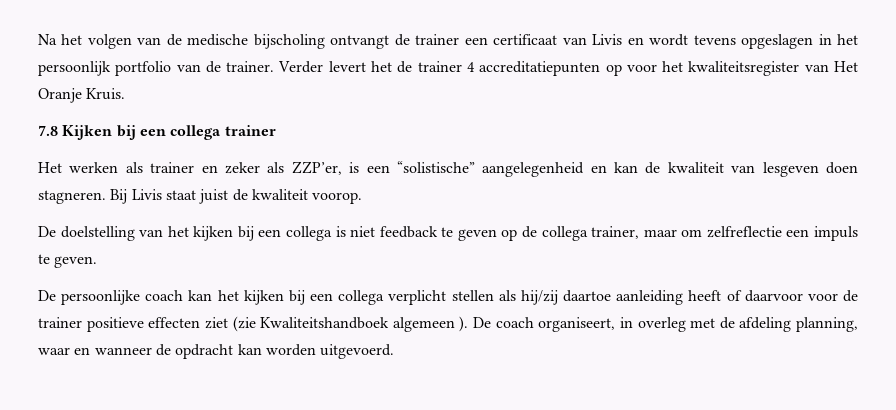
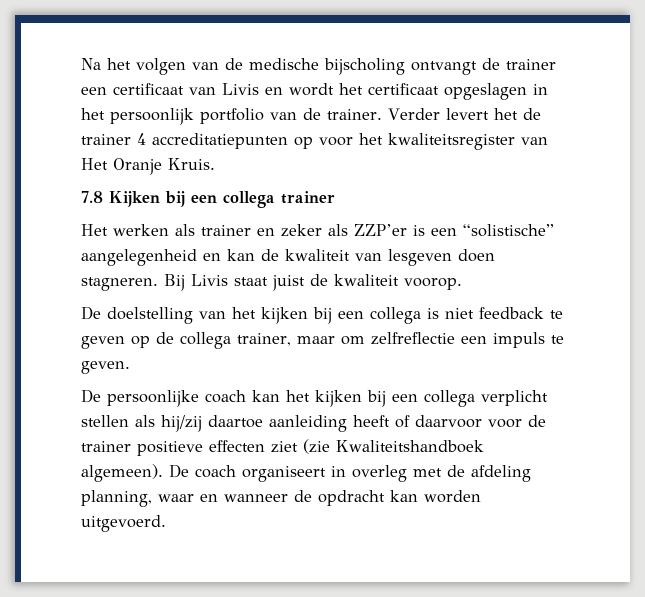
- Na het volgen van de medische bijscholing ontvangt de trainer een certificaat van Livis en wordt tevens opgeslagen in het persoonlijk portfolio van de trainer.
+ Na het volgen van de medische bijscholing ontvangt de trainer een certificaat van Livis en wordt het certificaat opgeslagen in het persoonlijk portfolio van de trainer.
- Het werken als trainer en zeker als ZZP’er, is een “solistische” aangelegenheid en kan de kwaliteit van lesgeven doen stagneren.
+ Het werken als trainer en zeker als ZZP’er is een “solistische” aangelegenheid en kan de kwaliteit van lesgeven doen stagneren.
- De persoonlijke coach kan het kijken bij een collega verplicht stellen als hij/zij daartoe aanleiding heeft of daarvoor voor de trainer positieve effecten ziet (zie Kwaliteitshandboek algemeen ).
+ De persoonlijke coach kan het kijken bij een collega verplicht stellen als hij/zij daartoe aanleiding heeft of daarvoor voor de trainer positieve effecten ziet (zie Kwaliteitshandboek algemeen).
- De coach organiseert, in overleg met de afdeling planning, waar en wanneer de opdracht kan worden uitgevoerd.
+ De coach organiseert in overleg met de afdeling planning, waar en wanneer de opdracht kan worden uitgevoerd.

